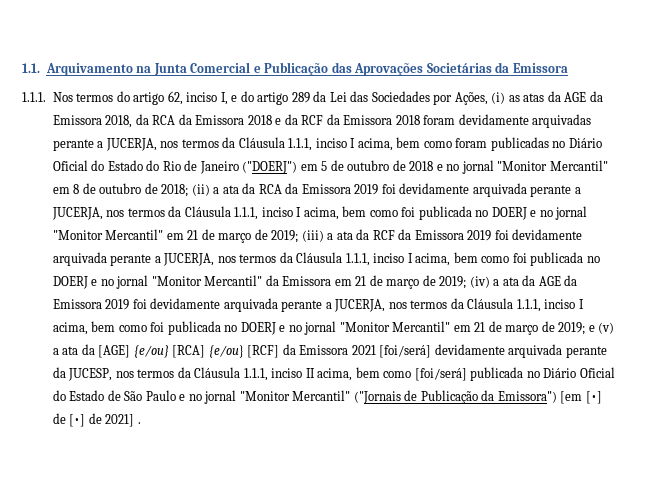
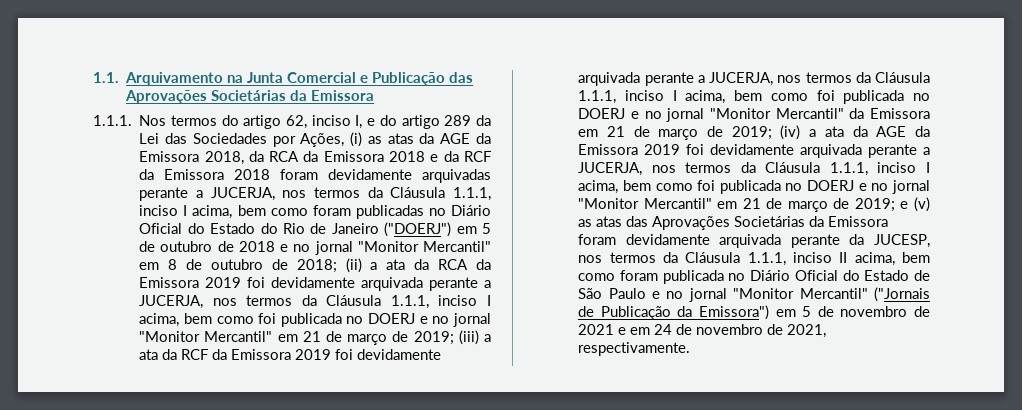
- e (v) a ata da [AGE] {e/ou} [RCA] {e/ou} [RCF] da Emissora 2021 [foi/será] devidamente arquivada perante da JUCESP, nos termos da Cláusula 1.1.1, inciso II acima, bem como [foi/será] publicada no Diário Oficial do Estado de São Paulo e no jornal "Monitor Mercantil" ("Jornais de Publicação da Emissora") [em [•] de [•] de 2021] .
+ e (v) as atas das Aprovações Societárias da Emissora foram devidamente arquivada perante da JUCESP, nos termos da Cláusula 1.1.1, inciso II acima, bem como foram publicada no Diário Oficial do Estado de São Paulo e no jornal "Monitor Mercantil" ("Jornais de Publicação da Emissora") em 5 de novembro de 2021 e em 24 de novembro de 2021, respectivamente.

